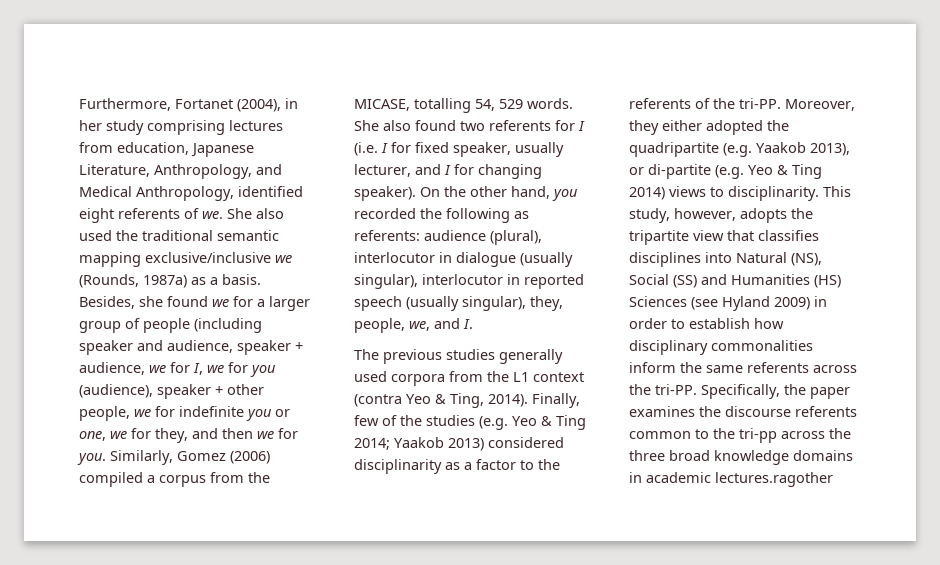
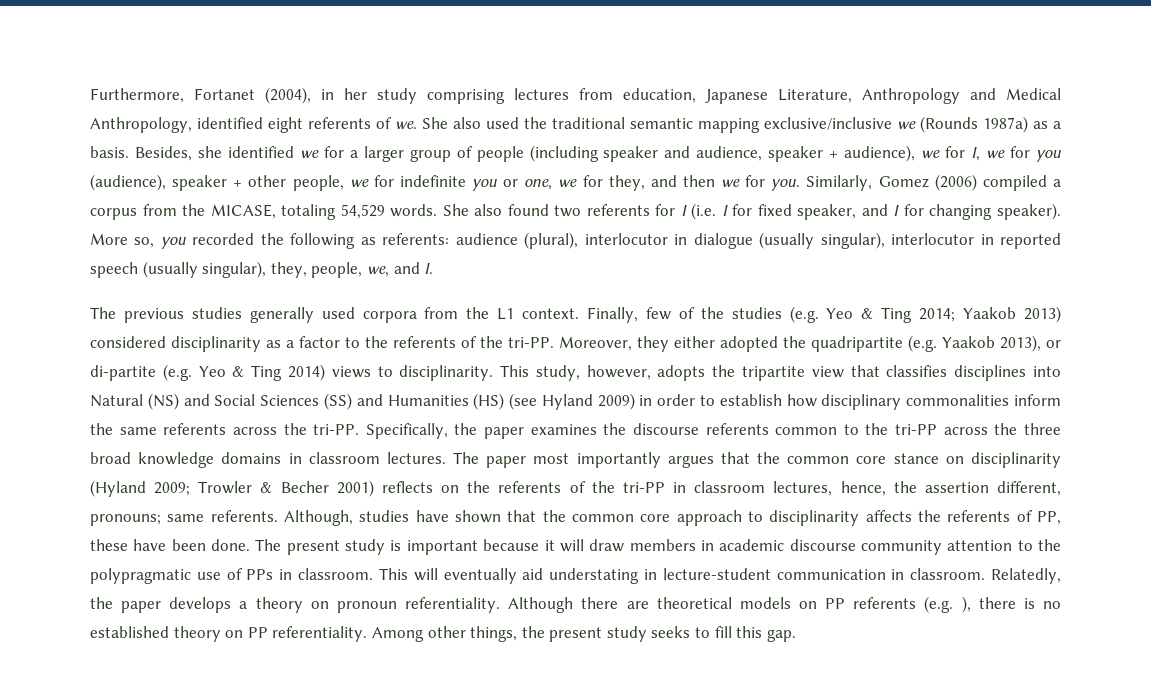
- Furthermore, Fortanet (2004), in her study comprising lectures from education, Japanese Literature, Anthropology, and Medical Anthropology, identified eight referents of we.
+ Furthermore, Fortanet (2004), in her study comprising lectures from education, Japanese Literature, Anthropology and Medical Anthropology, identified eight referents of we.
- She also used the traditional semantic mapping exclusive/inclusive we (Rounds, 1987a) as a basis.
+ She also used the traditional semantic mapping exclusive/inclusive we (Rounds 1987a) as a basis.
- Besides, she found we for a larger group of people (including speaker and audience, speaker + audience, we for I, we for you (audience), speaker + other people, we for indefinite you or one, we for they, and then we for you.
+ Besides, she identified we for a larger group of people (including speaker and audience, speaker + audience), we for I, we for you (audience), speaker + other people, we for indefinite you or one, we for they, and then we for you.
- Similarly, Gomez (2006) compiled a corpus from the MICASE, totalling 54, 529 words.
+ Similarly, Gomez (2006) compiled a corpus from the MICASE, totaling 54,529 words.
- She also found two referents for I (i.e. I for fixed speaker, usually lecturer, and I for changing speaker).
+ She also found two referents for I (i.e. I for fixed speaker, and I for changing speaker).
- On the other hand, you recorded the following as referents: audience (plural), interlocutor in dialogue (usually singular), interlocutor in reported speech (usually singular), they, people, we, and I.
+ More so, you recorded the following as referents: audience (plural), interlocutor in dialogue (usually singular), interlocutor in reported speech (usually singular), they, people, we, and I.
- The previous studies generally used corpora from the L1 context (contra Yeo & Ting, 2014).
+ The previous studies generally used corpora from the L1 context.
- This study, however, adopts the tripartite view that classifies disciplines into Natural (NS), Social (SS) and Humanities (HS) Sciences (see Hyland 2009) in order to establish how disciplinary commonalities inform the same referents across the tri-PP.
+ This study, however, adopts the tripartite view that classifies disciplines into Natural (NS) and Social Sciences (SS) and Humanities (HS) (see Hyland 2009) in order to establish how disciplinary commonalities inform the same referents across the tri-PP.
- Specifically, the paper examines the discourse referents common to the tri-pp across the three broad knowledge domains in academic lectures.ragother
+ Specifically, the paper examines the discourse referents common to the tri-PP across the three broad knowledge domains in classroom lectures. The paper most importantly argues that the common core stance on disciplinarity (Hyland 2009; Trowler & Becher 2001) reflects on the referents of the tri-PP in classroom lectures, hence, the assertion different, pronouns; same referents. Although, studies have shown that the common core approach to disciplinarity affects the referents of PP, these have been done. The present study is important because it will draw members in academic discourse community attention to the polypragmatic use of PPs in classroom. This will eventually aid understating in lecture-student communication in classroom. Relatedly, the paper develops a theory on pronoun referentiality. Although there are theoretical models on PP referents (e.g. ), there is no established theory on PP referentiality. Among other things, the present study seeks to fill this gap.

